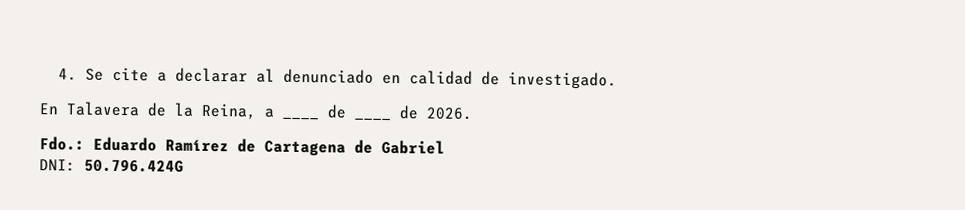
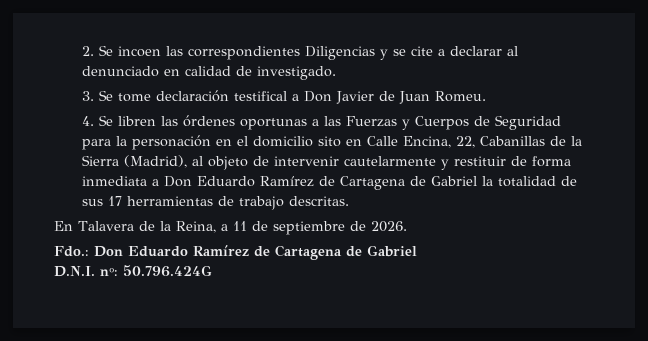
- 4. Se cite a declarar al denunciado en calidad de investigado.
+ 2. Se incoen las correspondientes Diligencias y se cite a declarar al denunciado en calidad de investigado.
+ 3. Se tome declaración testifical a Don Javier de Juan Romeu.
+ 4. Se libren las órdenes oportunas a las Fuerzas y Cuerpos de Seguridad para la personación en el domicilio sito en Calle Encina, 22, Cabanillas de la Sierra (Madrid), al objeto de intervenir cautelarmente y restituir de forma inmediata a Don Eduardo Ramírez de Cartagena de Gabriel la totalidad de sus 17 herramientas de trabajo descritas.
- En Talavera de la Reina, a ____ de ____ de 2026.
+ En Talavera de la Reina, a 11 de septiembre de 2026.
- Fdo.: Eduardo Ramírez de Cartagena de Gabriel
+ Fdo.: Don Eduardo Ramírez de Cartagena de Gabriel
- DNI: 50.796.424G
+ D.N.I. nº: 50.796.424G

